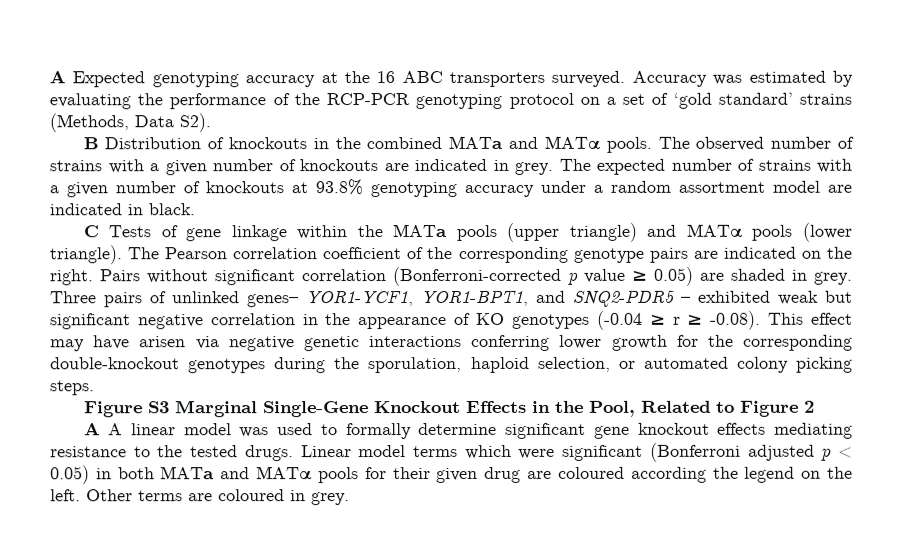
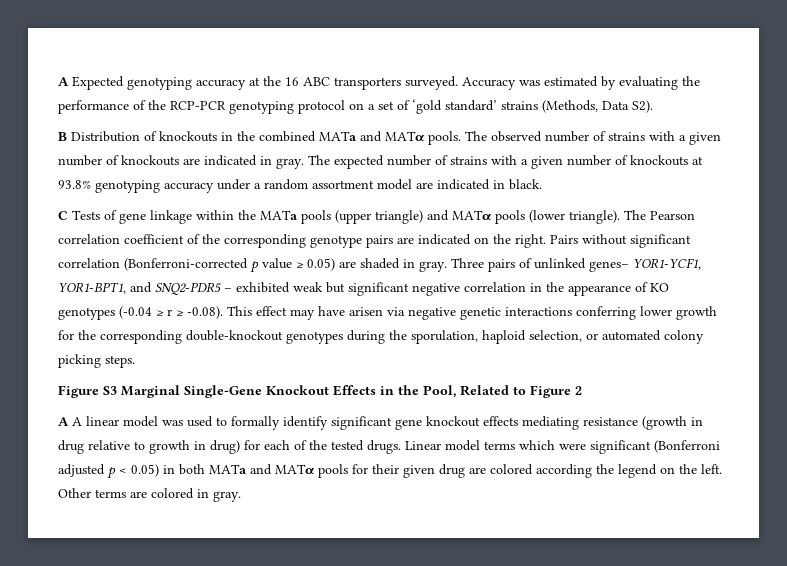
- The observed number of strains with a given number of knockouts are indicated in grey.
+ The observed number of strains with a given number of knockouts are indicated in gray.
- Pairs without significant correlation (Bonferroni-corrected p value ≥ 0.05) are shaded in grey.
+ Pairs without significant correlation (Bonferroni-corrected p value ≥ 0.05) are shaded in gray.
- A A linear model was used to formally determine significant gene knockout effects mediating resistance to the tested drugs.
+ A A linear model was used to formally identify significant gene knockout effects mediating resistance (growth in drug relative to growth in drug) for each of the tested drugs.
- Linear model terms which were significant (Bonferroni adjusted p < 0.05) in both MATa and MATα pools for their given drug are coloured according the legend on the left.
+ Linear model terms which were significant (Bonferroni adjusted p < 0.05) in both MATa and MATα pools for their given drug are colored according the legend on the left.
- Other terms are coloured in grey.
+ Other terms are colored in gray.

